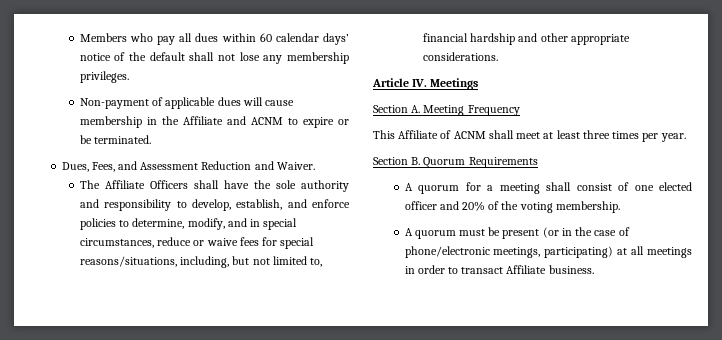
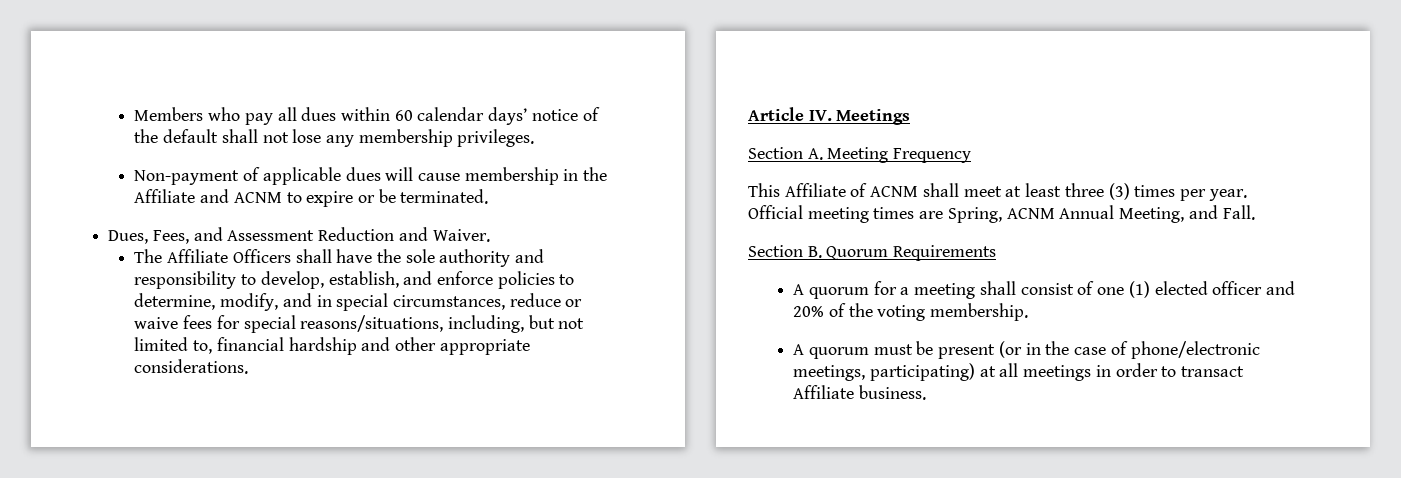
- This Affiliate of ACNM shall meet at least three times per year.
+ This Affiliate of ACNM shall meet at least three (3) times per year. Official meeting times are Spring, ACNM Annual Meeting, and Fall.
- A quorum for a meeting shall consist of one elected officer and 20% of the voting membership.
+ A quorum for a meeting shall consist of one (1) elected officer and 20% of the voting membership.

